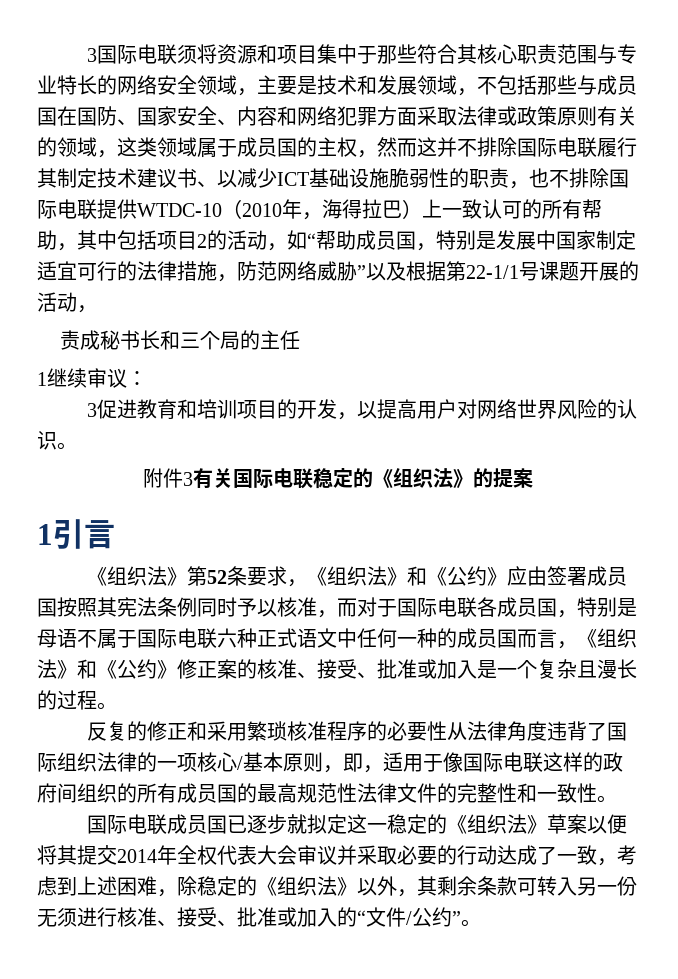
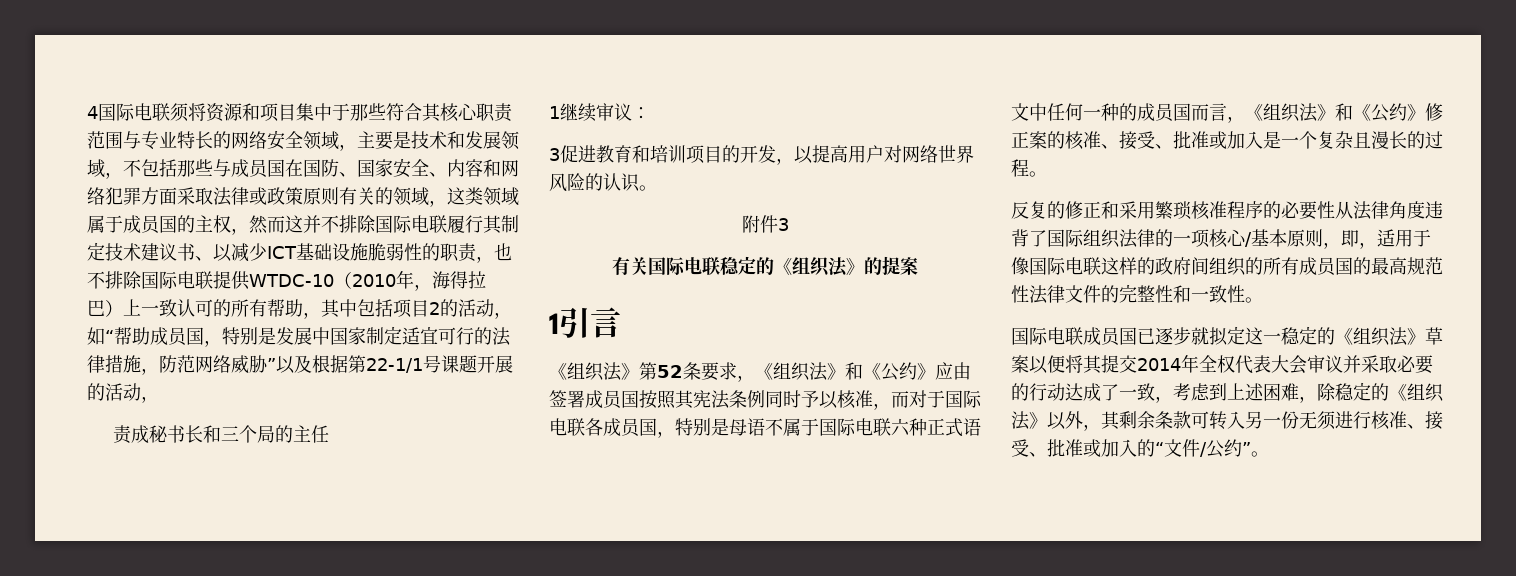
- 3国际电联须将资源和项目集中于那些符合其核心职责范围与专业特长的网络安全领域，主要是技术和发展领域，不包括那些与成员国在国防、国家安全、内容和网络犯罪方面采取法律或政策原则有关的领域，这类领域属于成员国的主权，然而这并不排除国际电联履行其制定技术建议书、以减少ICT基础设施脆弱性的职责，也不排除国际电联提供WTDC-10（2010年，海得拉巴）上一致认可的所有帮助，其中包括项目2的活动，如“帮助成员国，特别是发展中国家制定适宜可行的法律措施，防范网络威胁”以及根据第22-1/1号课题开展的活动，
+ 4国际电联须将资源和项目集中于那些符合其核心职责范围与专业特长的网络安全领域，主要是技术和发展领域，不包括那些与成员国在国防、国家安全、内容和网络犯罪方面采取法律或政策原则有关的领域，这类领域属于成员国的主权，然而这并不排除国际电联履行其制定技术建议书、以减少ICT基础设施脆弱性的职责，也不排除国际电联提供WTDC-10（2010年，海得拉巴）上一致认可的所有帮助，其中包括项目2的活动，如“帮助成员国，特别是发展中国家制定适宜可行的法律措施，防范网络威胁”以及根据第22-1/1号课题开展的活动，
- 附件3有关国际电联稳定的《组织法》的提案
+ 附件3
+ 有关国际电联稳定的《组织法》的提案

